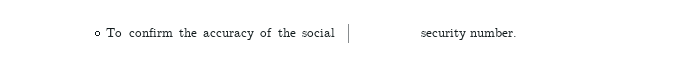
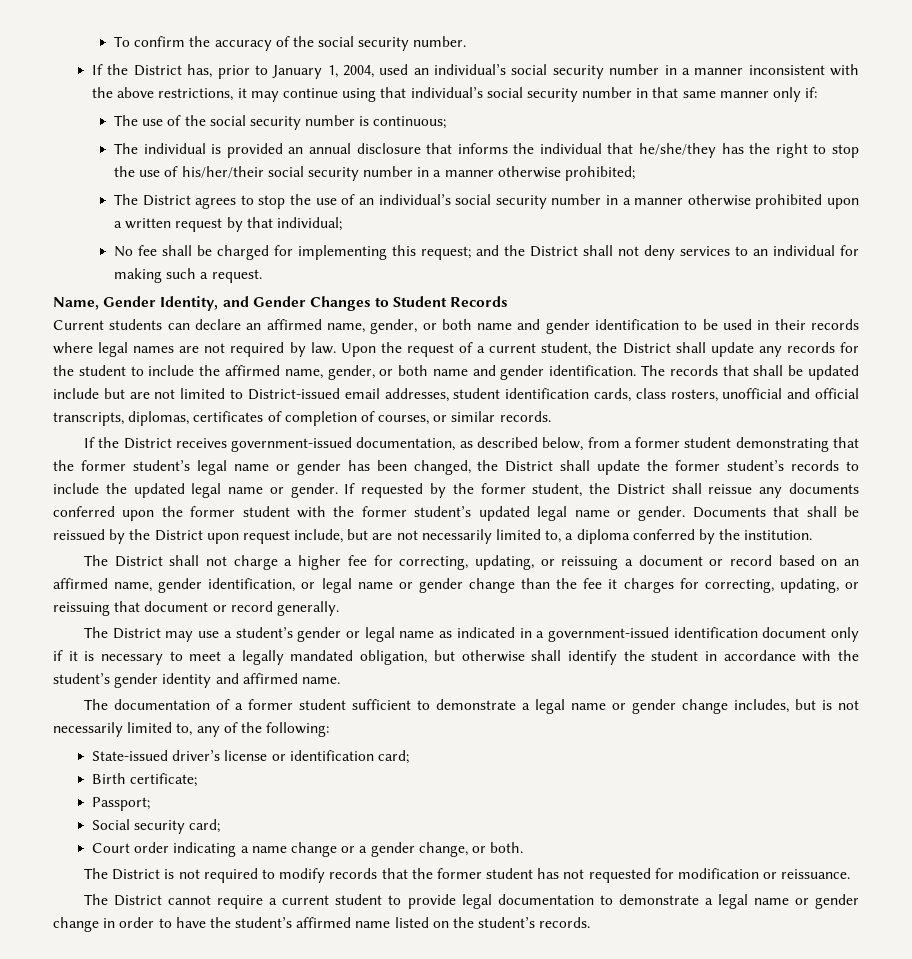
+ If the District has, prior to January 1, 2004, used an individual’s social security number in a manner inconsistent with the above restrictions, it may continue using that individual’s social security number in that same manner only if:
+ The use of the social security number is continuous;
+ The individual is provided an annual disclosure that informs the individual that he/she/they has the right to stop the use of his/her/their social security number in a manner otherwise prohibited;
+ The District agrees to stop the use of an individual’s social security number in a manner otherwise prohibited upon a written request by that individual;
+ No fee shall be charged for implementing this request; and the District shall not deny services to an individual for making such a request.
+ Name, Gender Identity, and Gender Changes to Student Records
+ Current students can declare an affirmed name, gender, or both name and gender identification to be used in their records where legal names are not required by law. Upon the request of a current student, the District shall update any records for the student to include the affirmed name, gender, or both name and gender identification. The records that shall be updated include but are not limited to District-issued email addresses, student identification cards, class rosters, unofficial and official transcripts, diplomas, certificates of completion of courses, or similar records.
+ If the District receives government-issued documentation, as described below, from a former student demonstrating that the former student’s legal name or gender has been changed, the District shall update the former student’s records to include the updated legal name or gender. If requested by the former student, the District shall reissue any documents conferred upon the former student with the former student’s updated legal name or gender. Documents that shall be reissued by the District upon request include, but are not necessarily limited to, a diploma conferred by the institution.
+ The District shall not charge a higher fee for correcting, updating, or reissuing a document or record based on an affirmed name, gender identification, or legal name or gender change than the fee it charges for correcting, updating, or reissuing that document or record generally.
+ The District may use a student’s gender or legal name as indicated in a government-issued identification document only if it is necessary to meet a legally mandated obligation, but otherwise shall identify the student in accordance with the student’s gender identity and affirmed name.
+ The documentation of a former student sufficient to demonstrate a legal name or gender change includes, but is not necessarily limited to, any of the following:
+ State-issued driver’s license or identification card;
+ Birth certificate;
+ Passport;
+ Social security card;
+ Court order indicating a name change or a gender change, or both.
+ The District is not required to modify records that the former student has not requested for modification or reissuance.
+ The District cannot require a current student to provide legal documentation to demonstrate a legal name or gender change in order to have the student’s affirmed name listed on the student’s records.

